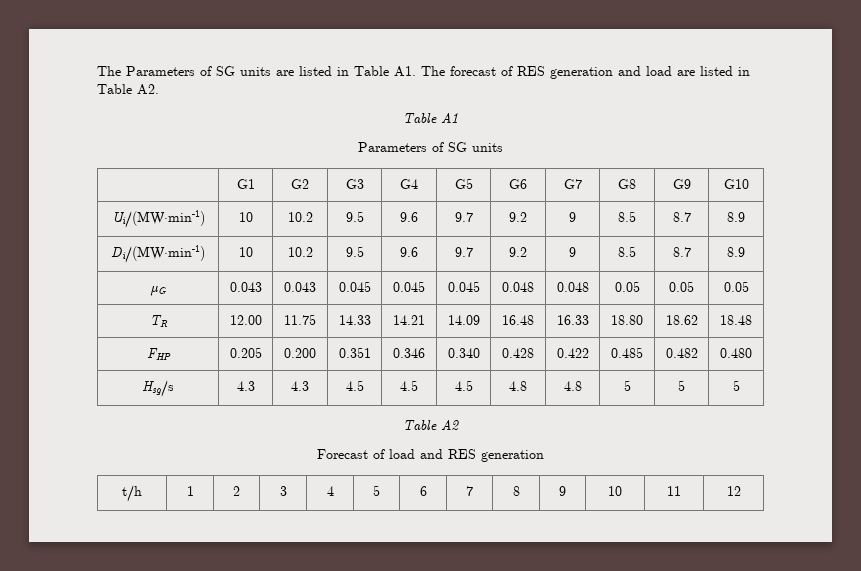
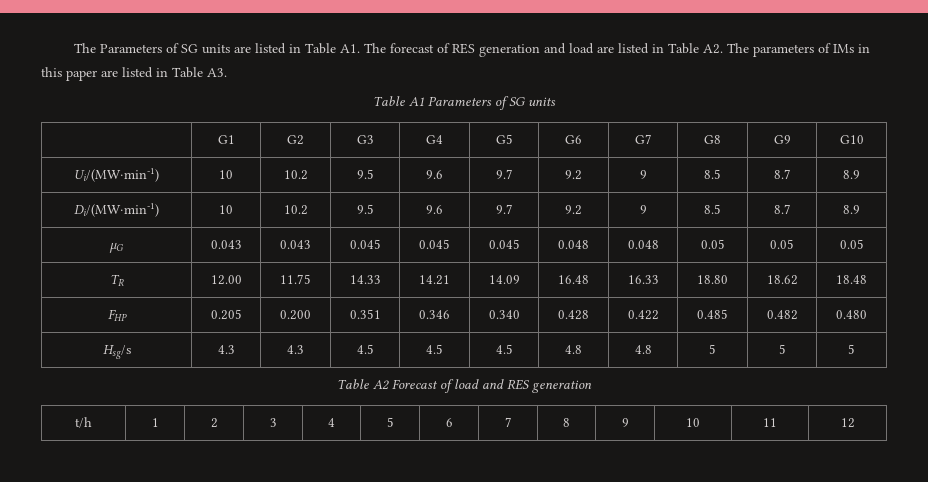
- The Parameters of SG units are listed in Table A1. The forecast of RES generation and load are listed in Table A2.
+ The Parameters of SG units are listed in Table A1. The forecast of RES generation and load are listed in Table A2. The parameters of IMs in this paper are listed in Table A3.
- Table A1
- Parameters of SG units
+ Table A1 Parameters of SG units
- Table A2
- Forecast of load and RES generation
+ Table A2 Forecast of load and RES generation

